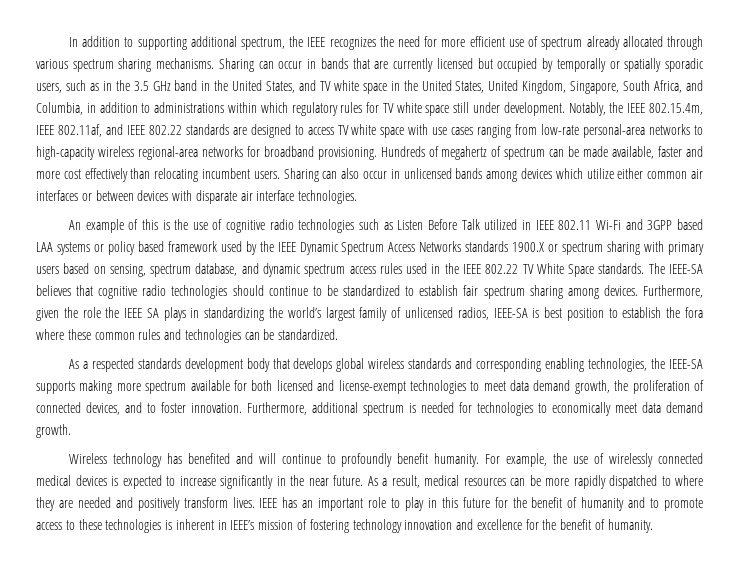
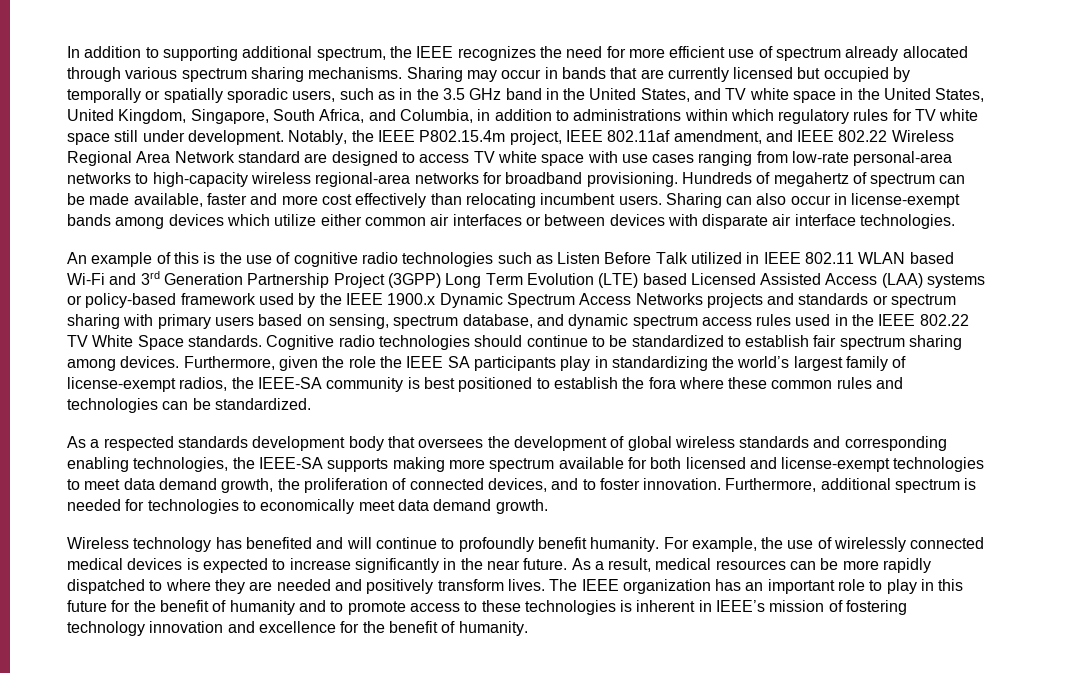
- Sharing can occur in bands that are currently licensed but occupied by temporally or spatially sporadic users, such as in the 3.5 GHz band in the United States, and TV white space in the United States, United Kingdom, Singapore, South Africa, and Columbia, in addition to administrations within which regulatory rules for TV white space still under development.
+ Sharing may occur in bands that are currently licensed but occupied by temporally or spatially sporadic users, such as in the 3.5 GHz band in the United States, and TV white space in the United States, United Kingdom, Singapore, South Africa, and Columbia, in addition to administrations within which regulatory rules for TV white space still under development.
- Notably, the IEEE 802.15.4m, IEEE 802.11af, and IEEE 802.22 standards are designed to access TV white space with use cases ranging from low-rate personal-area networks to high-capacity wireless regional-area networks for broadband provisioning.
+ Notably, the IEEE P802.15.4m project, IEEE 802.11af amendment, and IEEE 802.22 Wireless Regional Area Network standard are designed to access TV white space with use cases ranging from low-rate personal-area networks to high-capacity wireless regional-area networks for broadband provisioning.
- Sharing can also occur in unlicensed bands among devices which utilize either common air interfaces or between devices with disparate air interface technologies.
+ Sharing can also occur in license-exempt bands among devices which utilize either common air interfaces or between devices with disparate air interface technologies.
- An example of this is the use of cognitive radio technologies such as Listen Before Talk utilized in IEEE 802.11 Wi-Fi and 3GPP based LAA systems or policy based framework used by the IEEE Dynamic Spectrum Access Networks standards 1900.X or spectrum sharing with primary users based on sensing, spectrum database, and dynamic spectrum access rules used in the IEEE 802.22 TV White Space standards.
+ An example of this is the use of cognitive radio technologies such as Listen Before Talk utilized in IEEE 802.11 WLAN based Wi-Fi and 3rd Generation Partnership Project (3GPP) Long Term Evolution (LTE) based Licensed Assisted Access (LAA) systems or policy-based framework used by the IEEE 1900.x Dynamic Spectrum Access Networks projects and standards or spectrum sharing with primary users based on sensing, spectrum database, and dynamic spectrum access rules used in the IEEE 802.22 TV White Space standards.
- The IEEE-SA believes that cognitive radio technologies should continue to be standardized to establish fair spectrum sharing among devices.
+ Cognitive radio technologies should continue to be standardized to establish fair spectrum sharing among devices.
- Furthermore, given the role the IEEE SA plays in standardizing the world’s largest family of unlicensed radios, IEEE-SA is best position to establish the fora where these common rules and technologies can be standardized.
+ Furthermore, given the role the IEEE SA participants play in standardizing the world’s largest family of license-exempt radios, the IEEE-SA community is best positioned to establish the fora where these common rules and technologies can be standardized.
- As a respected standards development body that develops global wireless standards and corresponding enabling technologies, the IEEE-SA supports making more spectrum available for both licensed and license-exempt technologies to meet data demand growth, the proliferation of connected devices, and to foster innovation.
+ As a respected standards development body that oversees the development of global wireless standards and corresponding enabling technologies, the IEEE-SA supports making more spectrum available for both licensed and license-exempt technologies to meet data demand growth, the proliferation of connected devices, and to foster innovation.
- IEEE has an important role to play in this future for the benefit of humanity and to promote access to these technologies is inherent in IEEE’s mission of fostering technology innovation and excellence for the benefit of humanity.
+ The IEEE organization has an important role to play in this future for the benefit of humanity and to promote access to these technologies is inherent in IEEE’s mission of fostering technology innovation and excellence for the benefit of humanity.

